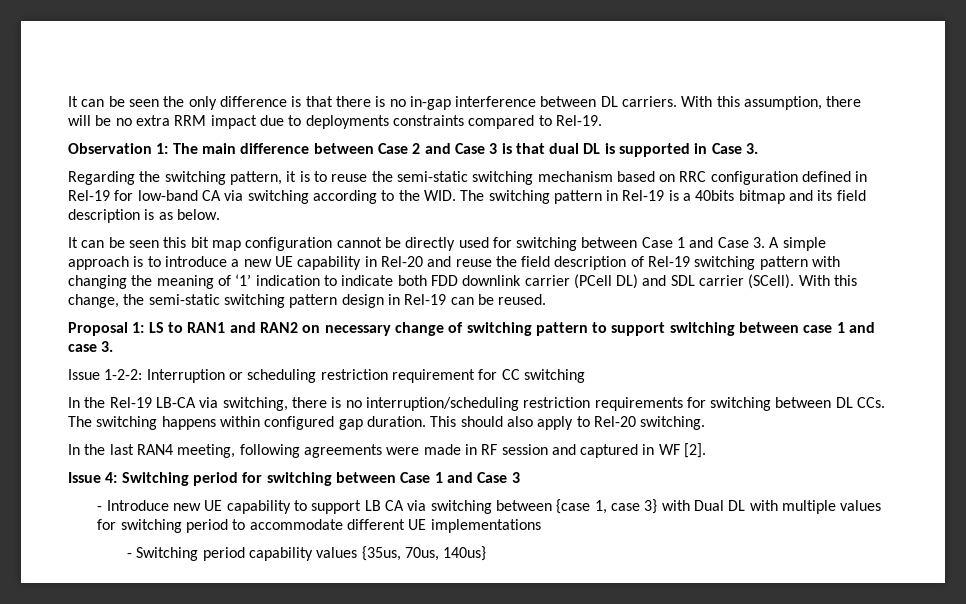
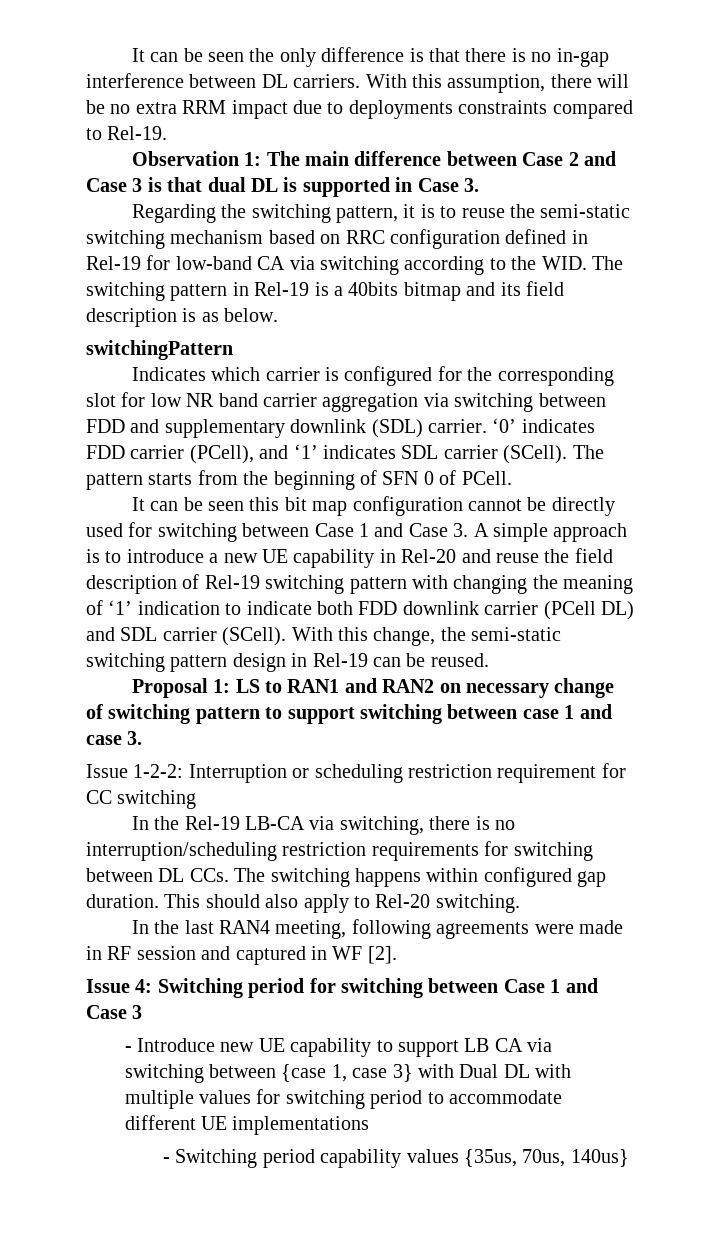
+ switchingPattern
+ Indicates which carrier is configured for the corresponding slot for low NR band carrier aggregation via switching between FDD and supplementary downlink (SDL) carrier. ‘0’ indicates FDD carrier (PCell), and ‘1’ indicates SDL carrier (SCell). The pattern starts from the beginning of SFN 0 of PCell.

